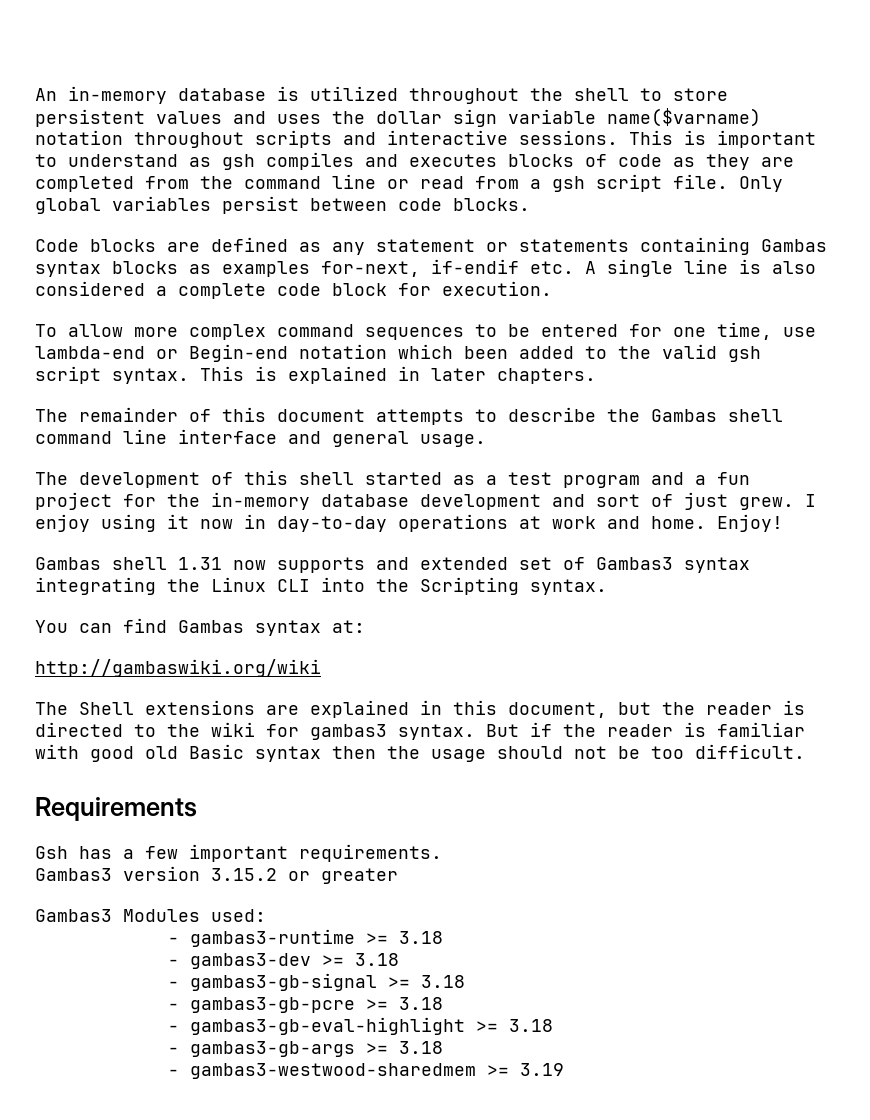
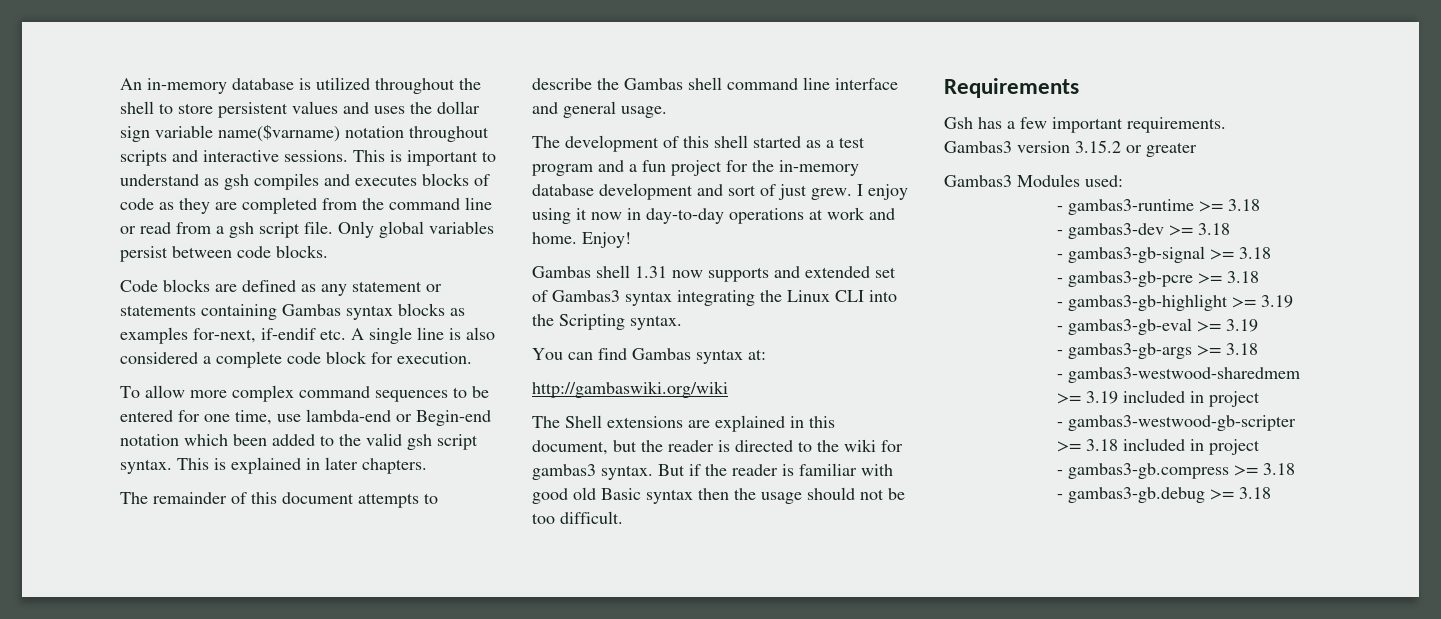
- - gambas3-gb-eval-highlight >= 3.18
+ - gambas3-gb-highlight >= 3.19
+ - gambas3-gb-eval >= 3.19
- - gambas3-westwood-sharedmem >= 3.19
+ - gambas3-westwood-sharedmem >= 3.19 included in project
+ - gambas3-westwood-gb-scripter >= 3.18 included in project
+ - gambas3-gb.compress >= 3.18
+ - gambas3-gb.debug >= 3.18

